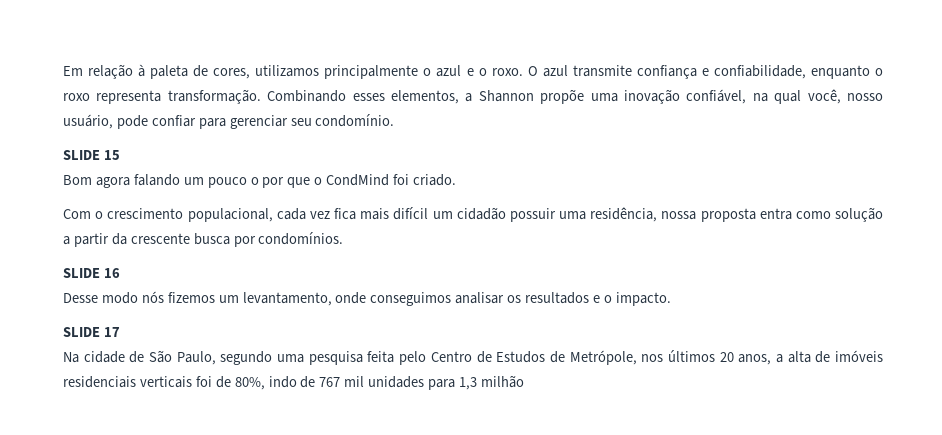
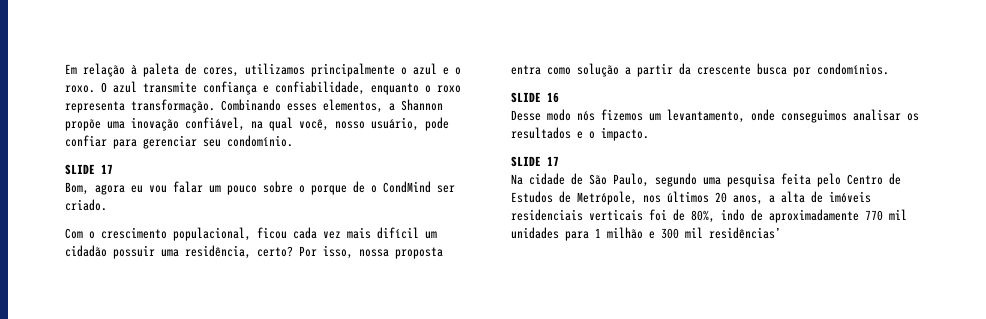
  Combinando esses elementos, a Shannon propõe uma inovação confiável, na qual você, nosso usuário, pode confiar para gerenciar seu condomínio.
- SLIDE 15
- Bom agora falando um pouco o por que o CondMind foi criado.
+ SLIDE 17
+ Bom, agora eu vou falar um pouco sobre o porque de o CondMind ser criado.
- Com o crescimento populacional, cada vez fica mais difícil um cidadão possuir uma residência, nossa proposta entra como solução a partir da crescente busca por condomínios.
+ Com o crescimento populacional, ficou cada vez mais difícil um cidadão possuir uma residência, certo? Por isso, nossa proposta entra como solução a partir da crescente busca por condomínios.
- Na cidade de São Paulo, segundo uma pesquisa feita pelo Centro de Estudos de Metrópole, nos últimos 20 anos, a alta de imóveis residenciais verticais foi de 80%, indo de 767 mil unidades para 1,3 milhão
+ Na cidade de São Paulo, segundo uma pesquisa feita pelo Centro de Estudos de Metrópole, nos últimos 20 anos, a alta de imóveis residenciais verticais foi de 80%, indo de aproximadamente 770 mil unidades para 1 milhão e 300 mil residências’

